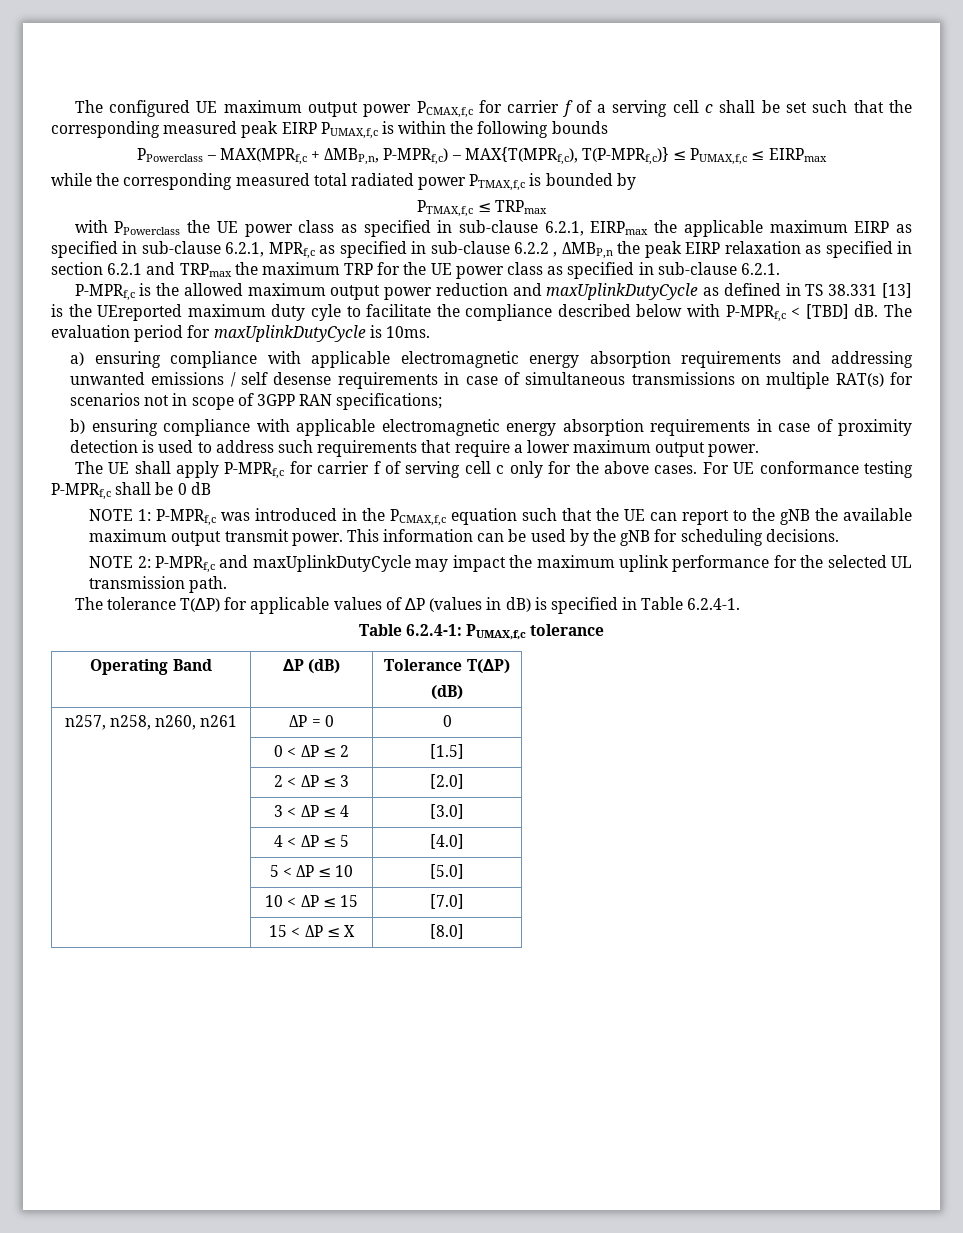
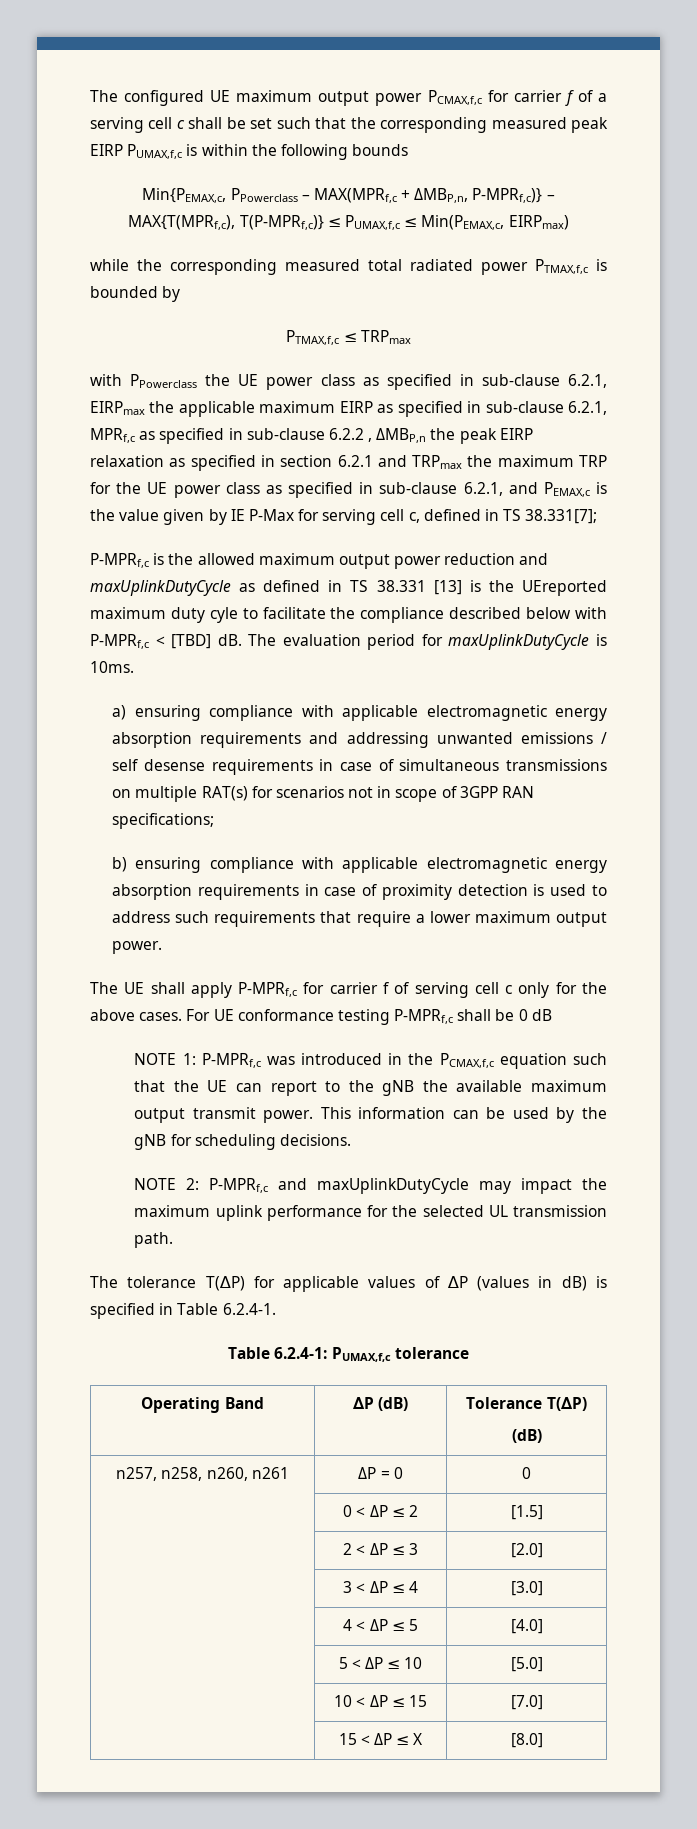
- PPowerclass – MAX(MPRf,c + ΔMBP,n, P-MPRf,c) – MAX{T(MPRf,c), T(P-MPRf,c)} ≤ PUMAX,f,c ≤ EIRPmax
+ Min{PEMAX,c, PPowerclass – MAX(MPRf,c + ΔMBP,n, P-MPRf,c)} – MAX{T(MPRf,c), T(P-MPRf,c)} ≤ PUMAX,f,c ≤ Min(PEMAX,c, EIRPmax)
- with PPowerclass the UE power class as specified in sub-clause 6.2.1, EIRPmax the applicable maximum EIRP as specified in sub-clause 6.2.1, MPRf,c as specified in sub-clause 6.2.2 , ΔMBP,n the peak EIRP relaxation as specified in section 6.2.1 and TRPmax the maximum TRP for the UE power class as specified in sub-clause 6.2.1.
+ with PPowerclass the UE power class as specified in sub-clause 6.2.1, EIRPmax the applicable maximum EIRP as specified in sub-clause 6.2.1, MPRf,c as specified in sub-clause 6.2.2 , ΔMBP,n the peak EIRP relaxation as specified in section 6.2.1 and TRPmax the maximum TRP for the UE power class as specified in sub-clause 6.2.1, and PEMAX,c is the value given by IE P-Max for serving cell c, defined in TS 38.331[7];

